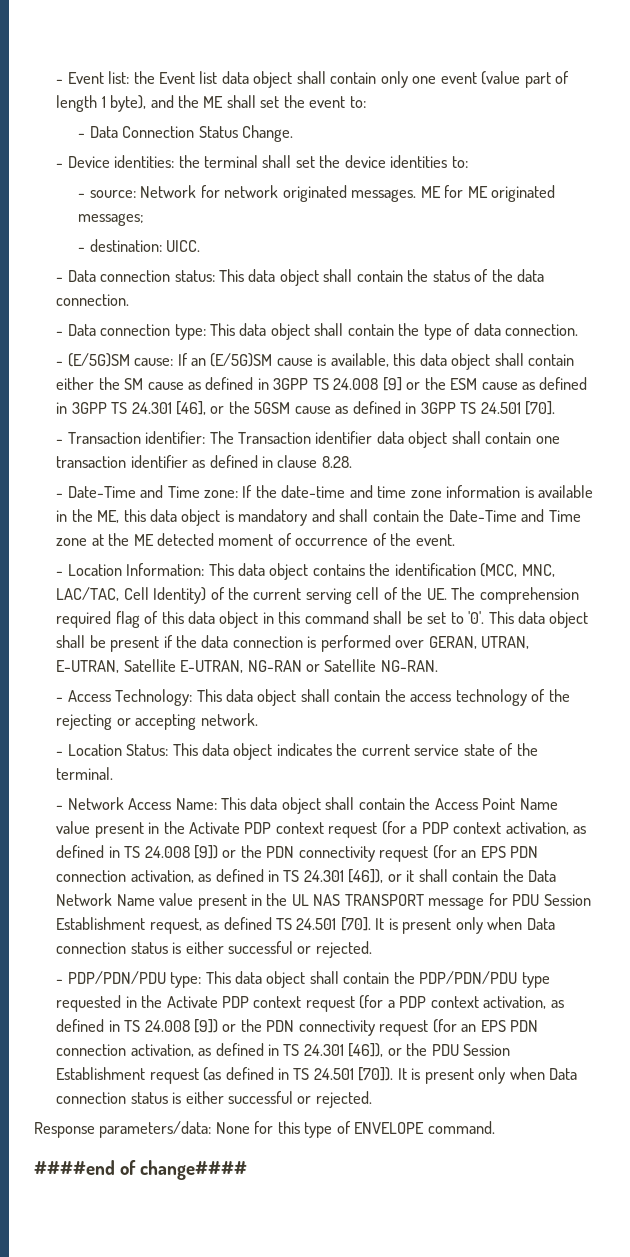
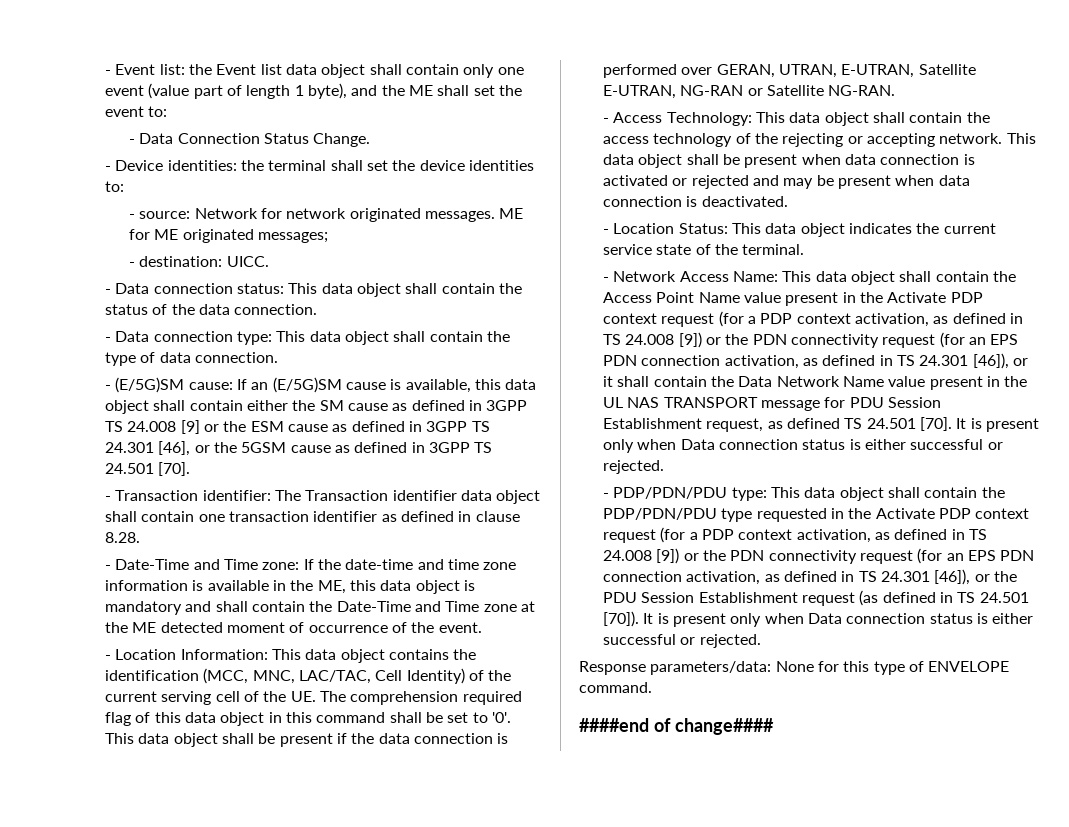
+ This data object shall be present when data connection is activated or rejected and may be present when data connection is deactivated.

